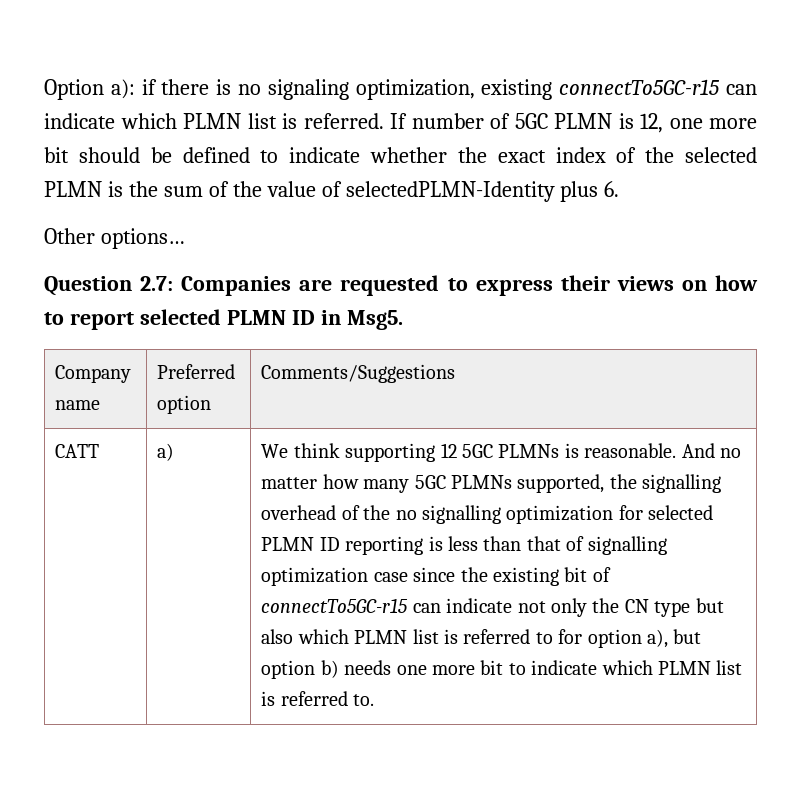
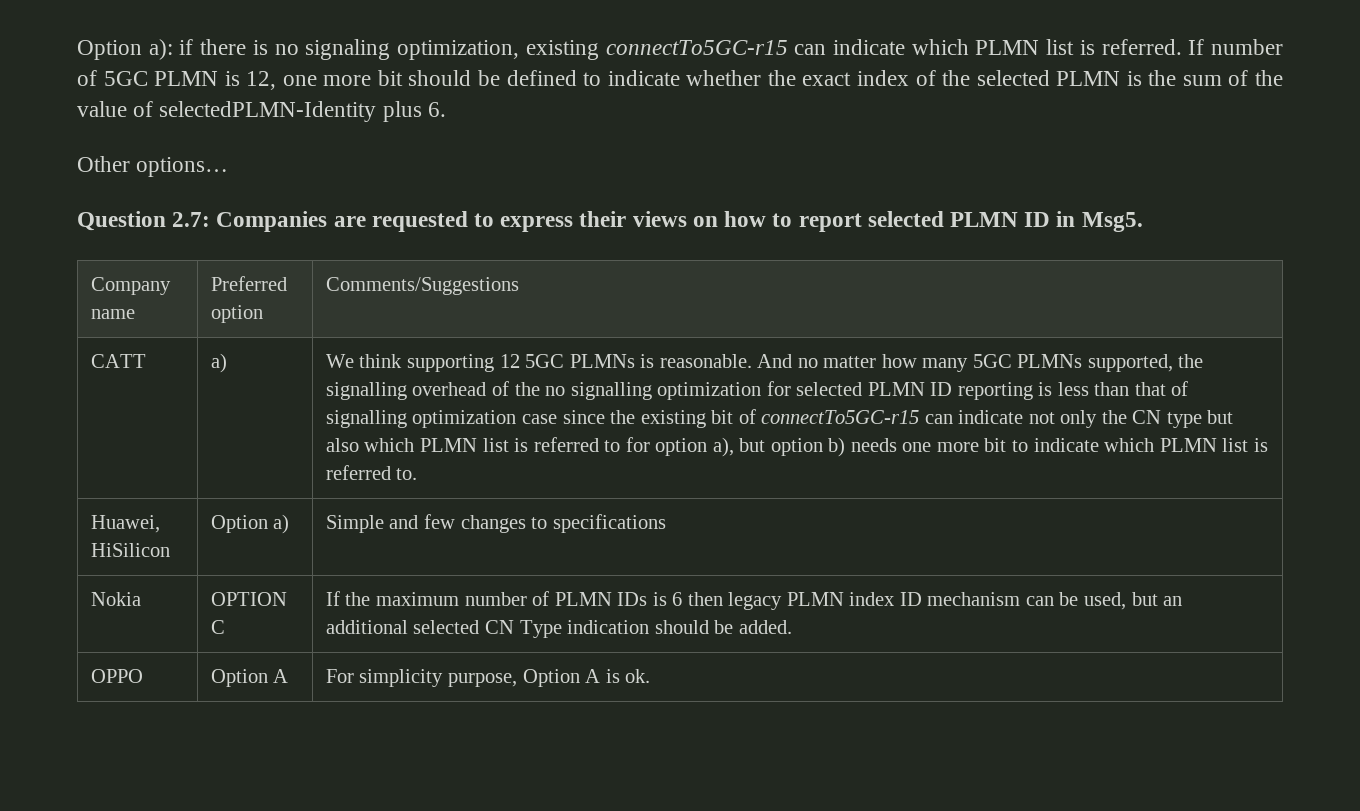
+ Huawei, HiSilicon | Option a) | Simple and few changes to specifications
+ Nokia | OPTION C | If the maximum number of PLMN IDs is 6 then legacy PLMN index ID mechanism can be used, but an additional selected CN Type indication should be added.
+ OPPO | Option A | For simplicity purpose, Option A is ok.

